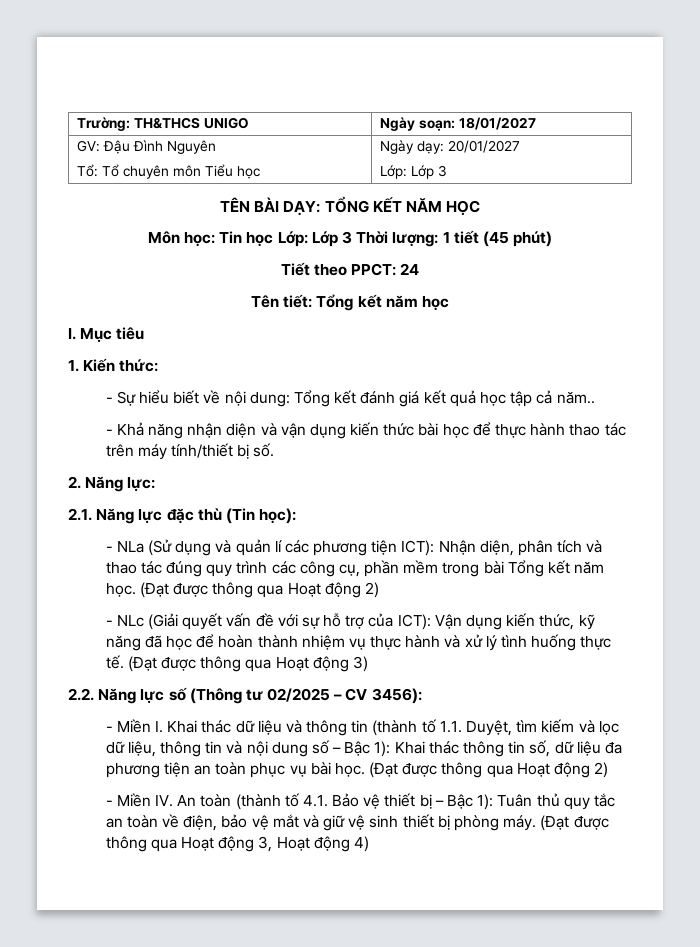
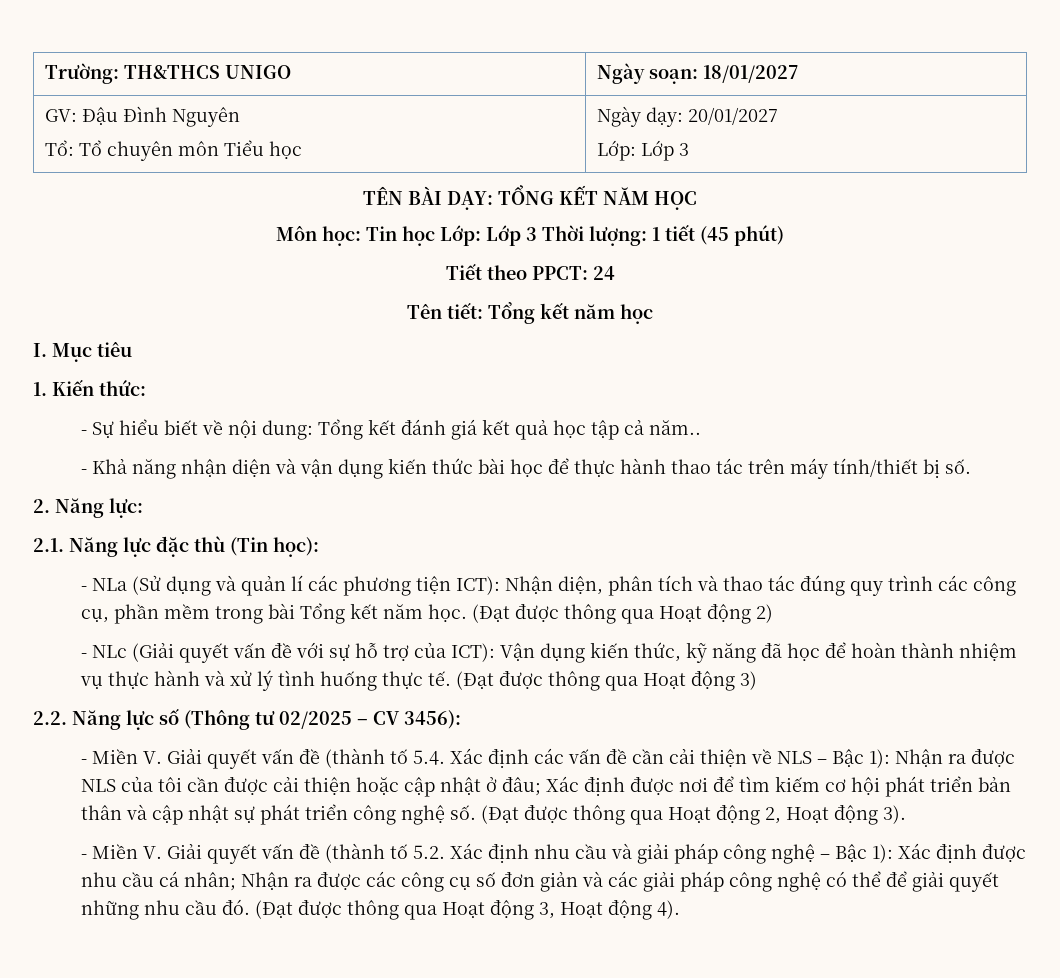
- - Miền I. Khai thác dữ liệu và thông tin (thành tố 1.1. Duyệt, tìm kiếm và lọc dữ liệu, thông tin và nội dung số – Bậc 1): Khai thác thông tin số, dữ liệu đa phương tiện an toàn phục vụ bài học. (Đạt được thông qua Hoạt động 2)
- - Miền IV. An toàn (thành tố 4.1. Bảo vệ thiết bị – Bậc 1): Tuân thủ quy tắc an toàn về điện, bảo vệ mắt và giữ vệ sinh thiết bị phòng máy.
+ - Miền V. Giải quyết vấn đề (thành tố 5.4. Xác định các vấn đề cần cải thiện về NLS – Bậc 1): Nhận ra được NLS của tôi cần được cải thiện hoặc cập nhật ở đâu; Xác định được nơi để tìm kiếm cơ hội phát triển bản thân và cập nhật sự phát triển công nghệ số. (Đạt được thông qua Hoạt động 2, Hoạt động 3).
+ - Miền V. Giải quyết vấn đề (thành tố 5.2. Xác định nhu cầu và giải pháp công nghệ – Bậc 1): Xác định được nhu cầu cá nhân; Nhận ra được các công cụ số đơn giản và các giải pháp công nghệ có thể để giải quyết những nhu cầu đó.
- (Đạt được thông qua Hoạt động 3, Hoạt động 4)
+ (Đạt được thông qua Hoạt động 3, Hoạt động 4).

